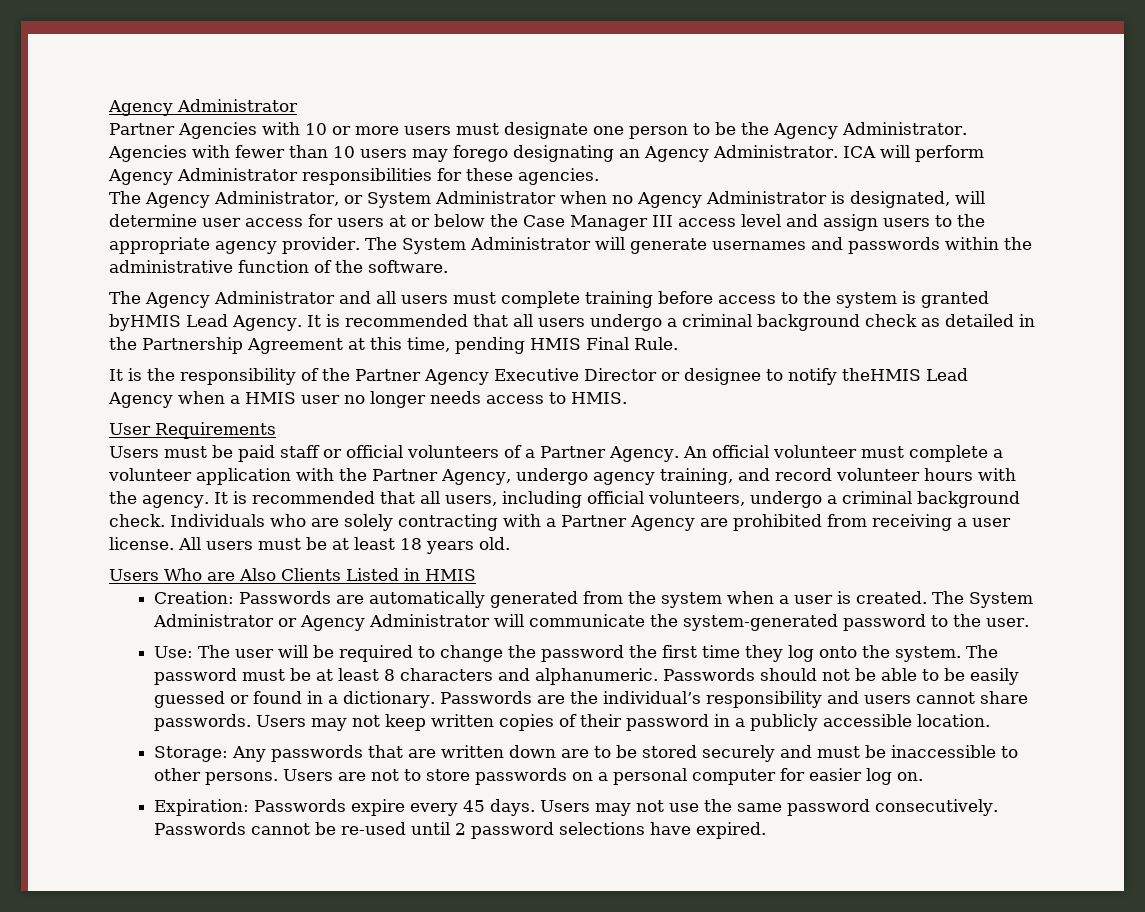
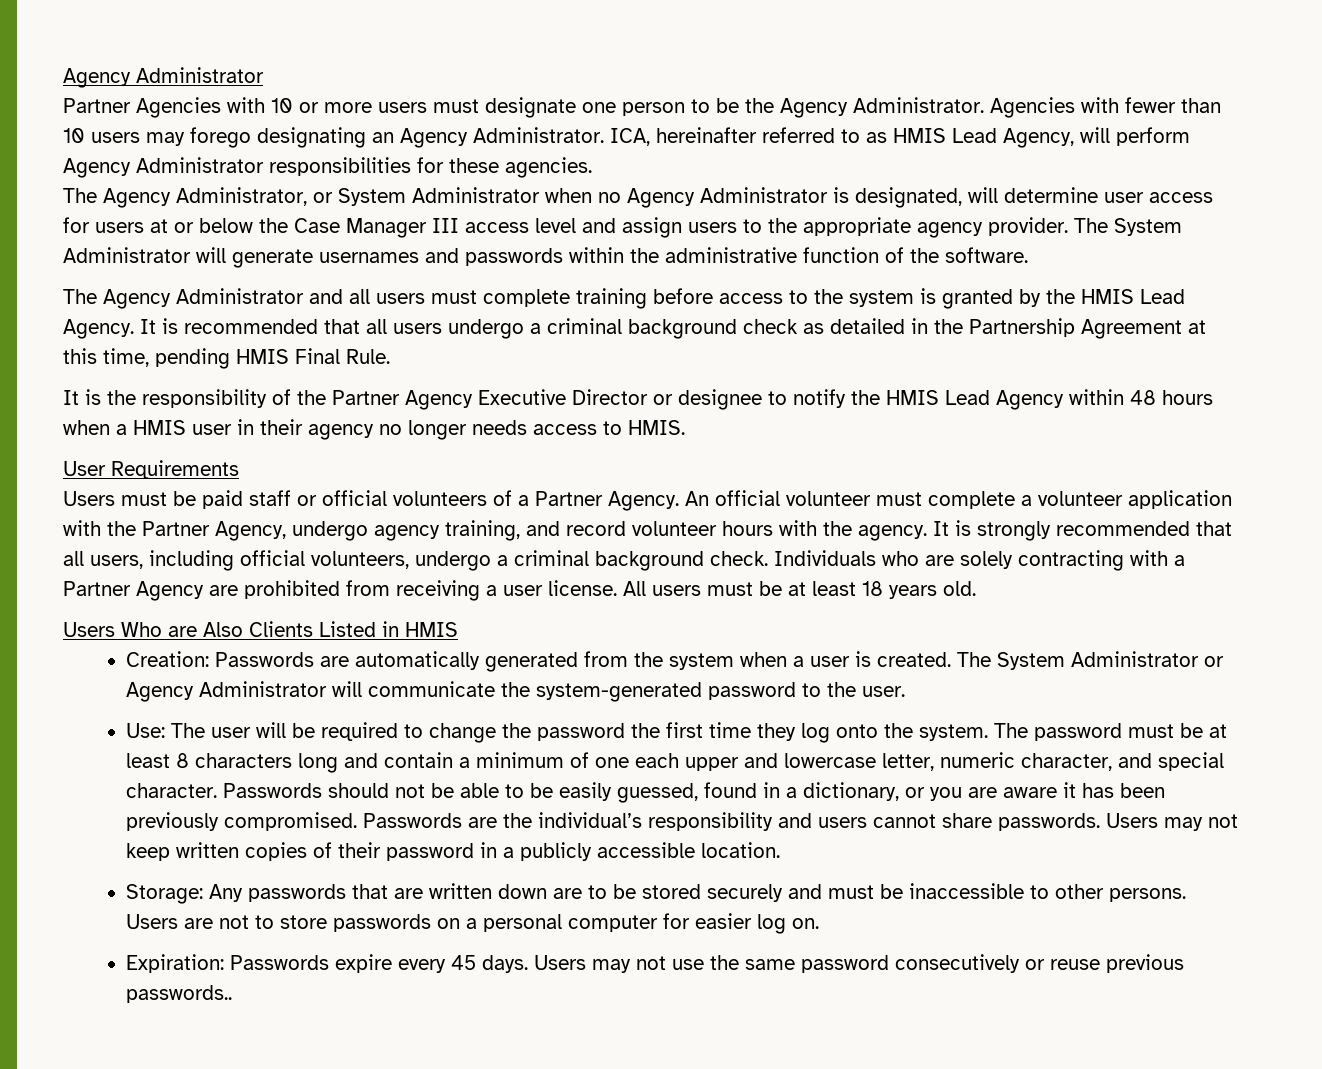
- ICA will perform Agency Administrator responsibilities for these agencies.
+ ICA, hereinafter referred to as HMIS Lead Agency, will perform Agency Administrator responsibilities for these agencies.
- The Agency Administrator and all users must complete training before access to the system is granted byHMIS Lead Agency.
+ The Agency Administrator and all users must complete training before access to the system is granted by the HMIS Lead Agency.
- It is the responsibility of the Partner Agency Executive Director or designee to notify theHMIS Lead Agency when a HMIS user no longer needs access to HMIS.
+ It is the responsibility of the Partner Agency Executive Director or designee to notify the HMIS Lead Agency within 48 hours when a HMIS user in their agency no longer needs access to HMIS.
- It is recommended that all users, including official volunteers, undergo a criminal background check.
+ It is strongly recommended that all users, including official volunteers, undergo a criminal background check.
- The password must be at least 8 characters and alphanumeric.
+ The password must be at least 8 characters long and contain a minimum of one each upper and lowercase letter, numeric character, and special character.
- Passwords should not be able to be easily guessed or found in a dictionary.
+ Passwords should not be able to be easily guessed, found in a dictionary, or you are aware it has been previously compromised.
- Users may not use the same password consecutively. Passwords cannot be re-used until 2 password selections have expired.
+ Users may not use the same password consecutively or reuse previous passwords..

